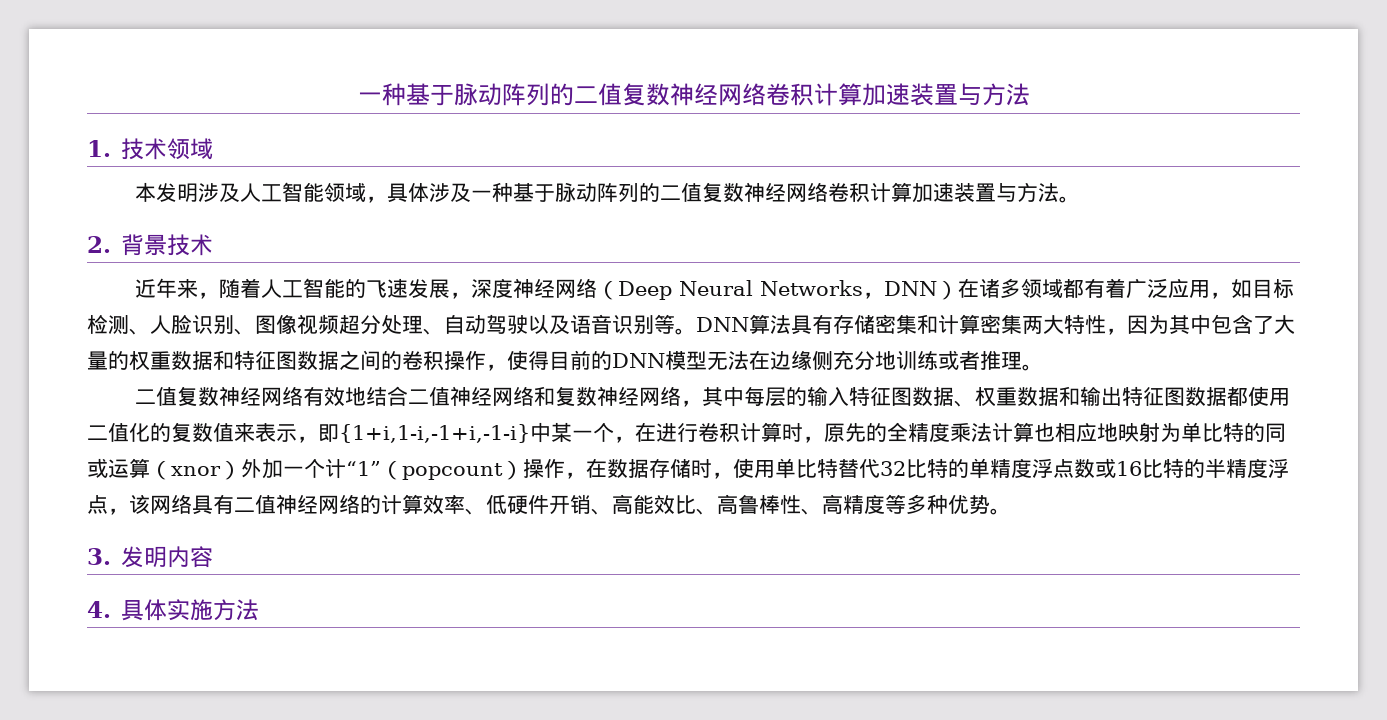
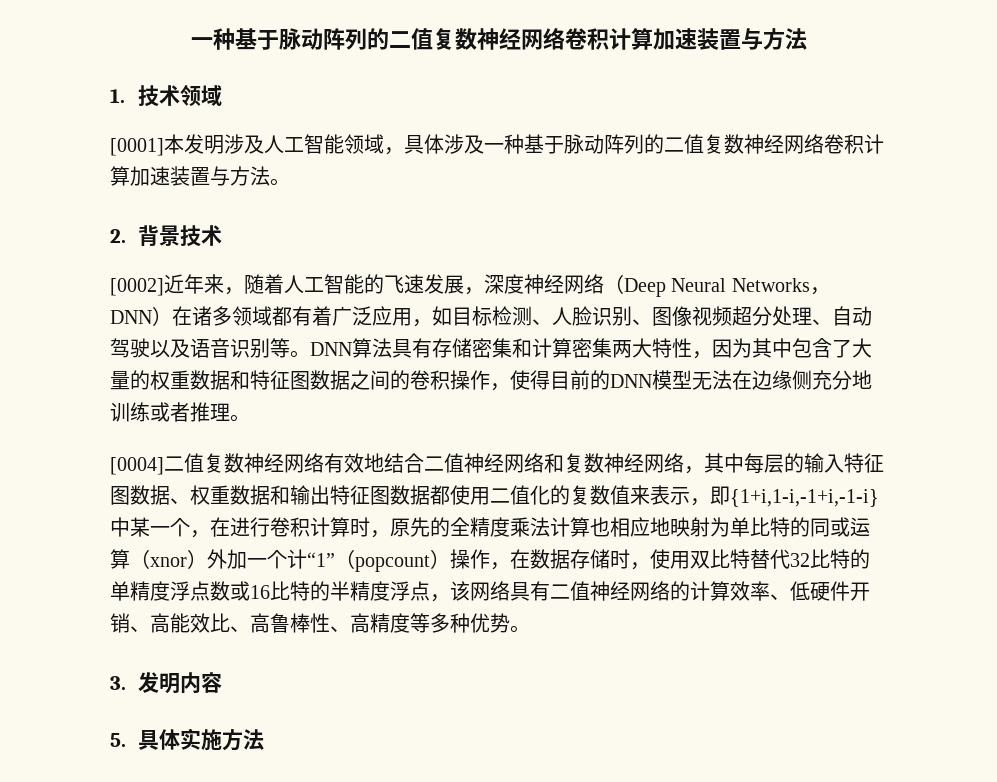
- 本发明涉及人工智能领域，具体涉及一种基于脉动阵列的二值复数神经网络卷积计算加速装置与方法。
+ [0001]本发明涉及人工智能领域，具体涉及一种基于脉动阵列的二值复数神经网络卷积计算加速装置与方法。
- 近年来，随着人工智能的飞速发展，深度神经网络（Deep Neural Networks，DNN）在诸多领域都有着广泛应用，如目标检测、人脸识别、图像视频超分处理、自动驾驶以及语音识别等。
+ [0002]近年来，随着人工智能的飞速发展，深度神经网络（Deep Neural Networks，DNN）在诸多领域都有着广泛应用，如目标检测、人脸识别、图像视频超分处理、自动驾驶以及语音识别等。
- 二值复数神经网络有效地结合二值神经网络和复数神经网络，其中每层的输入特征图数据、权重数据和输出特征图数据都使用二值化的复数值来表示，即{1+i,1-i,-1+i,-1-i}中某一个，在进行卷积计算时，原先的全精度乘法计算也相应地映射为单比特的同或运算（xnor）外加一个计“1”（popcount）操作，在数据存储时，使用单比特替代32比特的单精度浮点数或16比特的半精度浮点，该网络具有二值神经网络的计算效率、低硬件开销、高能效比、高鲁棒性、高精度等多种优势。
+ [0004]二值复数神经网络有效地结合二值神经网络和复数神经网络，其中每层的输入特征图数据、权重数据和输出特征图数据都使用二值化的复数值来表示，即{1+i,1-i,-1+i,-1-i}中某一个，在进行卷积计算时，原先的全精度乘法计算也相应地映射为单比特的同或运算（xnor）外加一个计“1”（popcount）操作，在数据存储时，使用双比特替代32比特的单精度浮点数或16比特的半精度浮点，该网络具有二值神经网络的计算效率、低硬件开销、高能效比、高鲁棒性、高精度等多种优势。
- 4.具体实施方法
+ 5.具体实施方法

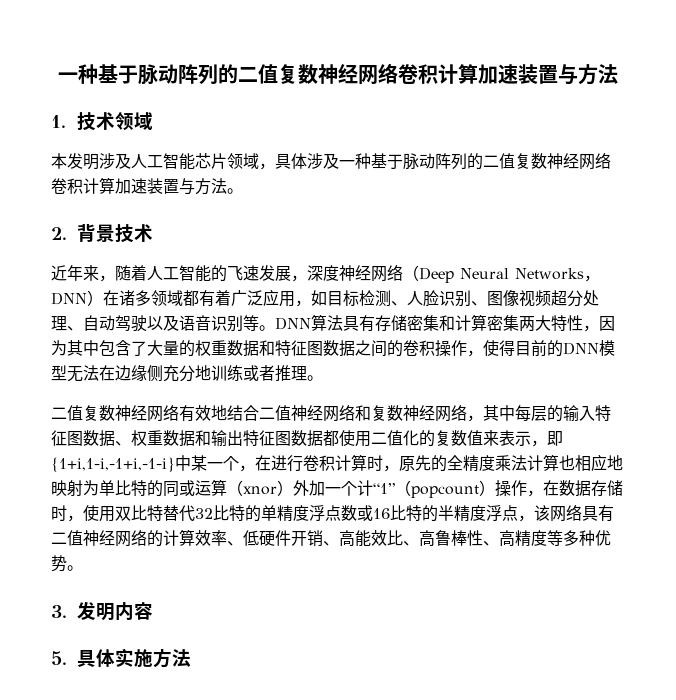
- [0001]本发明涉及人工智能领域，具体涉及一种基于脉动阵列的二值复数神经网络卷积计算加速装置与方法。
+ 本发明涉及人工智能芯片领域，具体涉及一种基于脉动阵列的二值复数神经网络卷积计算加速装置与方法。
- [0002]近年来，随着人工智能的飞速发展，深度神经网络（Deep Neural Networks，DNN）在诸多领域都有着广泛应用，如目标检测、人脸识别、图像视频超分处理、自动驾驶以及语音识别等。
+ 近年来，随着人工智能的飞速发展，深度神经网络（Deep Neural Networks，DNN）在诸多领域都有着广泛应用，如目标检测、人脸识别、图像视频超分处理、自动驾驶以及语音识别等。
- [0004]二值复数神经网络有效地结合二值神经网络和复数神经网络，其中每层的输入特征图数据、权重数据和输出特征图数据都使用二值化的复数值来表示，即{1+i,1-i,-1+i,-1-i}中某一个，在进行卷积计算时，原先的全精度乘法计算也相应地映射为单比特的同或运算（xnor）外加一个计“1”（popcount）操作，在数据存储时，使用双比特替代32比特的单精度浮点数或16比特的半精度浮点，该网络具有二值神经网络的计算效率、低硬件开销、高能效比、高鲁棒性、高精度等多种优势。
+ 二值复数神经网络有效地结合二值神经网络和复数神经网络，其中每层的输入特征图数据、权重数据和输出特征图数据都使用二值化的复数值来表示，即{1+i,1-i,-1+i,-1-i}中某一个，在进行卷积计算时，原先的全精度乘法计算也相应地映射为单比特的同或运算（xnor）外加一个计“1”（popcount）操作，在数据存储时，使用双比特替代32比特的单精度浮点数或16比特的半精度浮点，该网络具有二值神经网络的计算效率、低硬件开销、高能效比、高鲁棒性、高精度等多种优势。

